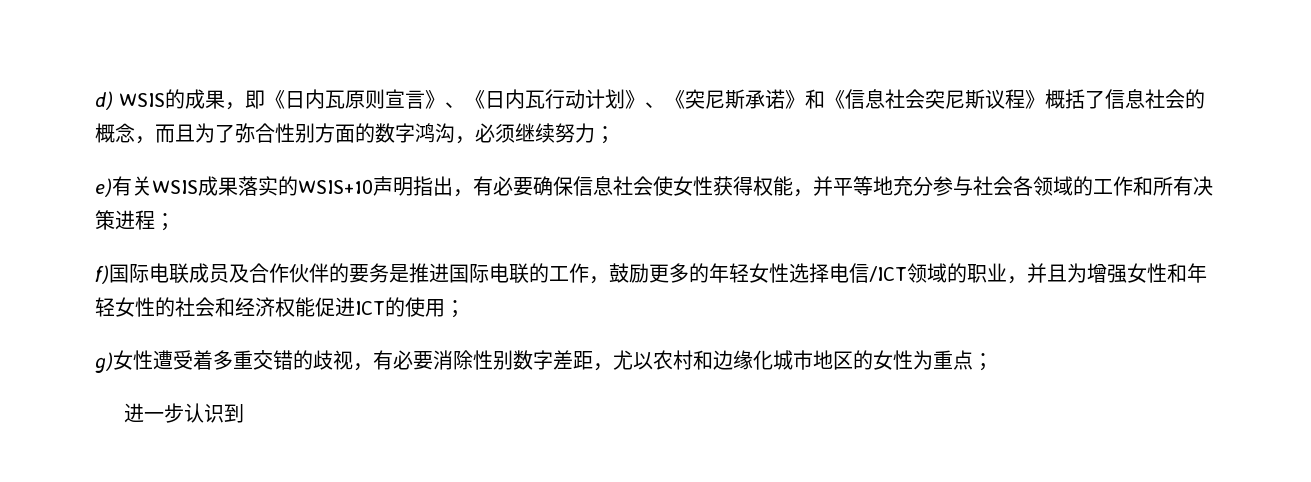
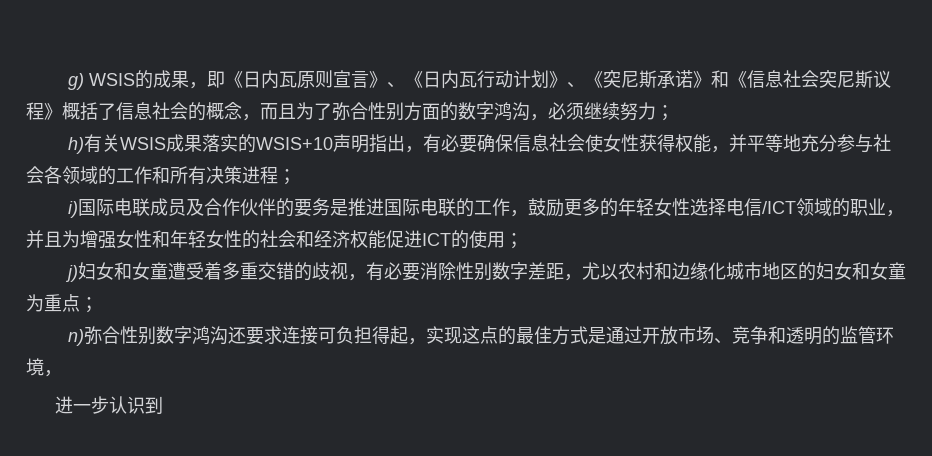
- d) WSIS的成果，即《日内瓦原则宣言》、《日内瓦行动计划》、《突尼斯承诺》和《信息社会突尼斯议程》概括了信息社会的概念，而且为了弥合性别方面的数字鸿沟，必须继续努力；
+ g) WSIS的成果，即《日内瓦原则宣言》、《日内瓦行动计划》、《突尼斯承诺》和《信息社会突尼斯议程》概括了信息社会的概念，而且为了弥合性别方面的数字鸿沟，必须继续努力；
- e)有关WSIS成果落实的WSIS+10声明指出，有必要确保信息社会使女性获得权能，并平等地充分参与社会各领域的工作和所有决策进程；
+ h)有关WSIS成果落实的WSIS+10声明指出，有必要确保信息社会使女性获得权能，并平等地充分参与社会各领域的工作和所有决策进程；
- f)国际电联成员及合作伙伴的要务是推进国际电联的工作，鼓励更多的年轻女性选择电信/ICT领域的职业，并且为增强女性和年轻女性的社会和经济权能促进ICT的使用；
+ i)国际电联成员及合作伙伴的要务是推进国际电联的工作，鼓励更多的年轻女性选择电信/ICT领域的职业，并且为增强女性和年轻女性的社会和经济权能促进ICT的使用；
- g)女性遭受着多重交错的歧视，有必要消除性别数字差距，尤以农村和边缘化城市地区的女性为重点；
+ j)妇女和女童遭受着多重交错的歧视，有必要消除性别数字差距，尤以农村和边缘化城市地区的妇女和女童为重点；
+ n)弥合性别数字鸿沟还要求连接可负担得起，实现这点的最佳方式是通过开放市场、竞争和透明的监管环境，

